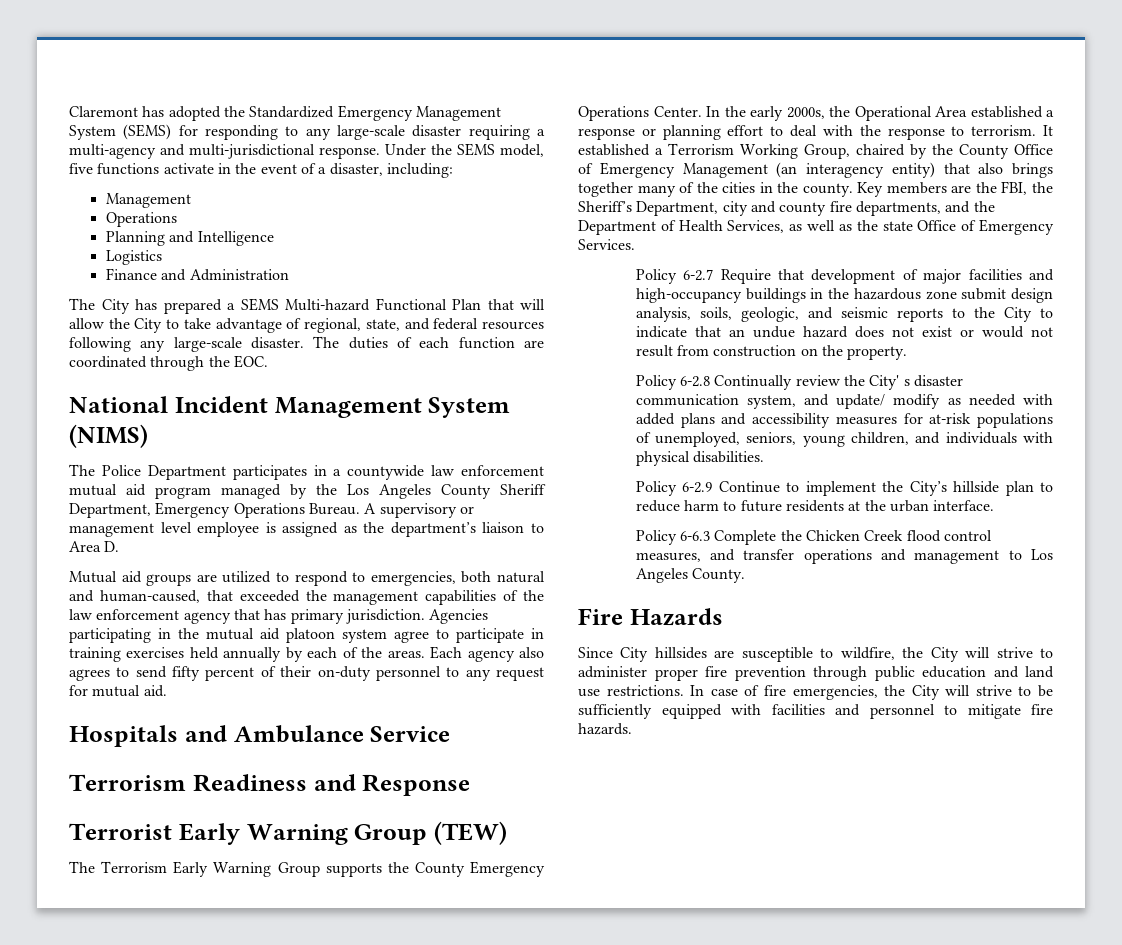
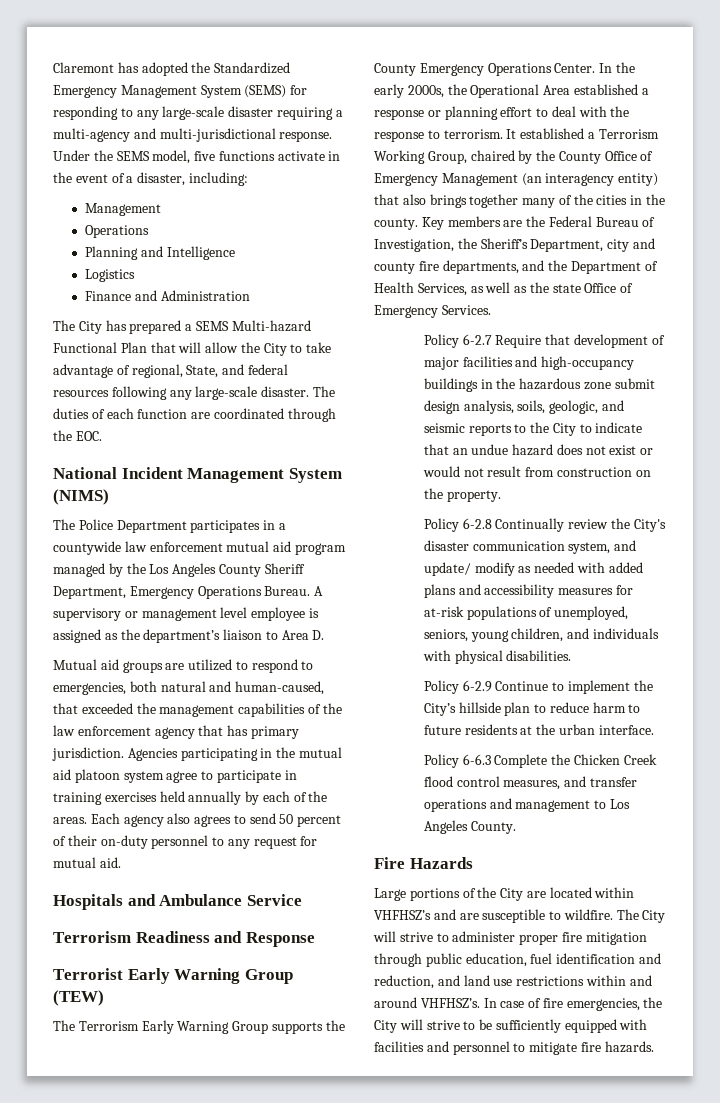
- The City has prepared a SEMS Multi-hazard Functional Plan that will allow the City to take advantage of regional, state, and federal resources following any large-scale disaster.
+ The City has prepared a SEMS Multi-hazard Functional Plan that will allow the City to take advantage of regional, State, and federal resources following any large-scale disaster.
- Each agency also agrees to send fifty percent of their on-duty personnel to any request for mutual aid.
+ Each agency also agrees to send 50 percent of their on-duty personnel to any request for mutual aid.
- Key members are the FBI, the Sheriff’s Department, city and county fire departments, and the Department of Health Services, as well as the state Office of Emergency Services.
+ Key members are the Federal Bureau of Investigation, the Sheriff’s Department, city and county fire departments, and the Department of Health Services, as well as the state Office of Emergency Services.
- Policy 6-2.8 Continually review the City' s disaster communication system, and update/ modify as needed with added plans and accessibility measures for at-risk populations of unemployed, seniors, young children, and individuals with physical disabilities.
+ Policy 6-2.8 Continually review the City's disaster communication system, and update/ modify as needed with added plans and accessibility measures for at-risk populations of unemployed, seniors, young children, and individuals with physical disabilities.
- Since City hillsides are susceptible to wildfire, the City will strive to administer proper fire prevention through public education and land use restrictions.
+ Large portions of the City are located within VHFHSZ’s and are susceptible to wildfire. The City will strive to administer proper fire mitigation through public education, fuel identification and reduction, and land use restrictions within and around VHFHSZ’s.

